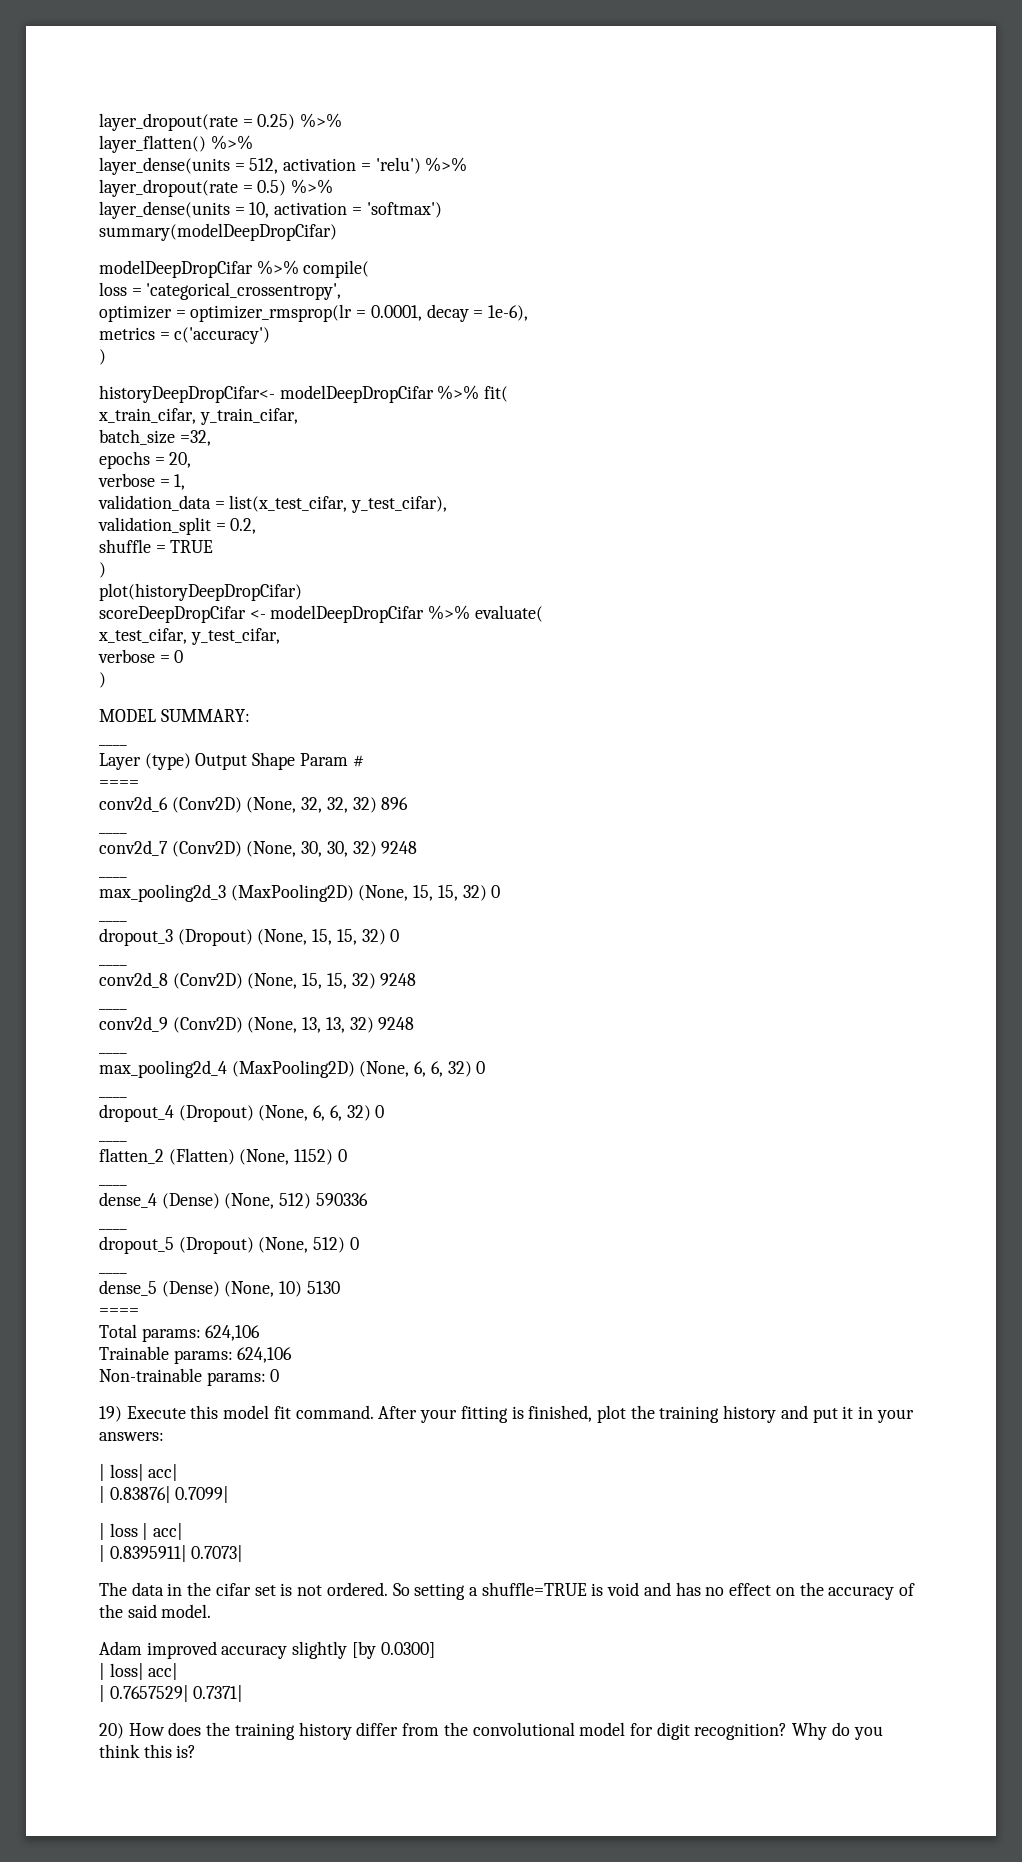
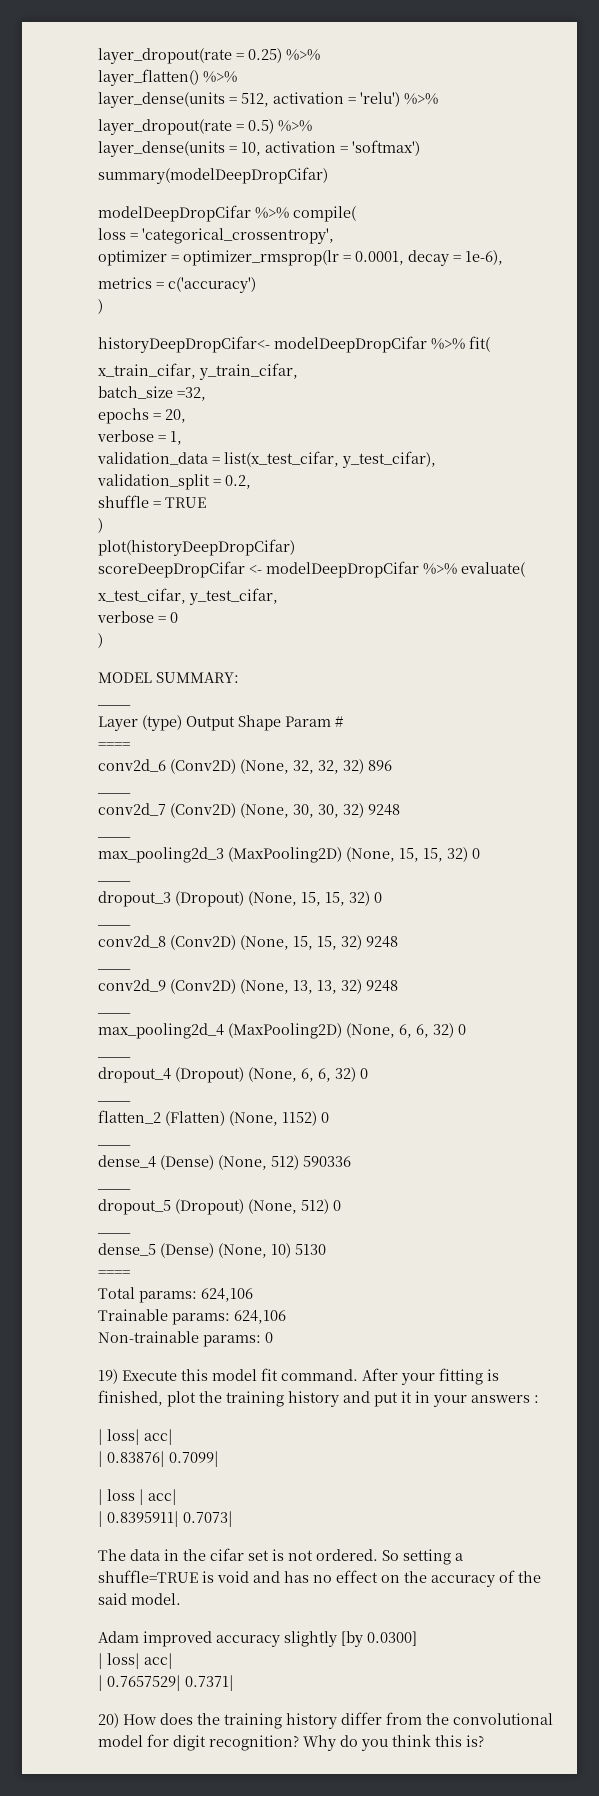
- After your fitting is finished, plot the training history and put it in your answers:
+ After your fitting is finished, plot the training history and put it in your answers :

